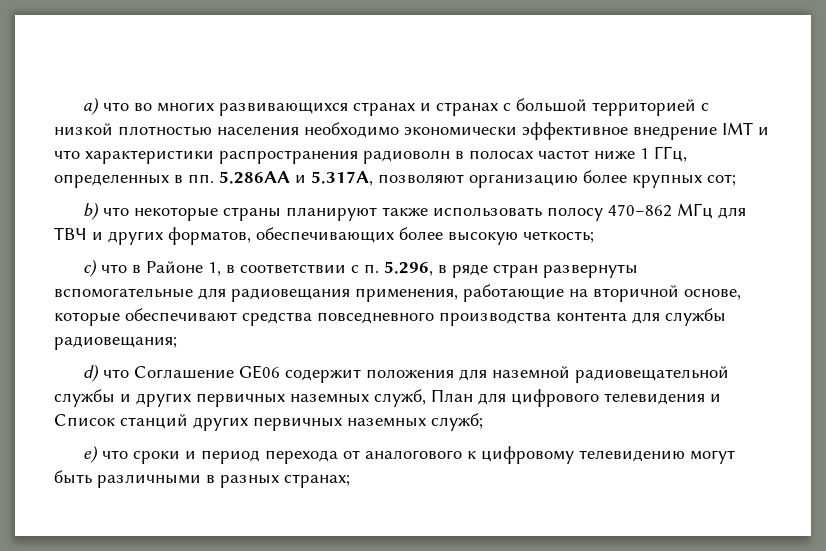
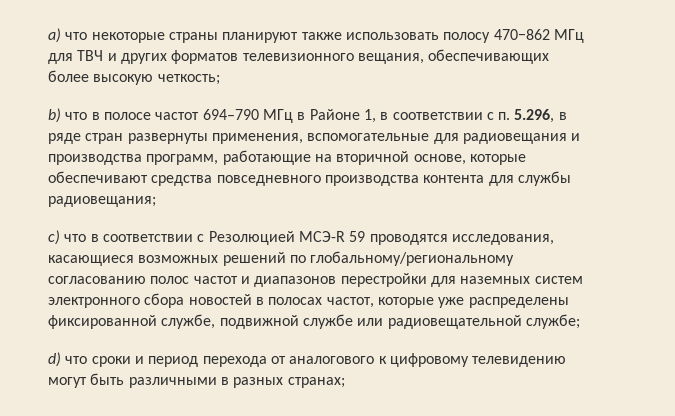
- a) что во многих развивающихся странах и странах с большой территорией с низкой плотностью населения необходимо экономически эффективное внедрение IMT и что характеристики распространения радиоволн в полосах частот ниже 1 ГГц, определенных в пп. 5.286АА и 5.317А, позволяют организацию более крупных сот;
- b) что некоторые страны планируют также использовать полосу 470−862 МГц для ТВЧ и других форматов, обеспечивающих более высокую четкость;
+ a) что некоторые страны планируют также использовать полосу 470−862 МГц для ТВЧ и других форматов телевизионного вещания, обеспечивающих более высокую четкость;
- c) что в Районе 1, в соответствии с п. 5.296, в ряде стран развернуты вспомогательные для радиовещания применения, работающие на вторичной основе, которые обеспечивают средства повседневного производства контента для службы радиовещания;
+ b) что в полосе частот 694–790 МГц в Районе 1, в соответствии с п. 5.296, в ряде стран развернуты применения, вспомогательные для радиовещания и производства программ, работающие на вторичной основе, которые обеспечивают средства повседневного производства контента для службы радиовещания;
- d) что Соглашение GE06 содержит положения для наземной радиовещательной службы и других первичных наземных служб, План для цифрового телевидения и Список станций других первичных наземных служб;
- e) что сроки и период перехода от аналогового к цифровому телевидению могут быть различными в разных странах;
+ c) что в соответствии с Резолюцией МСЭ-R 59 проводятся исследования, касающиеся возможных решений по глобальному/региональному согласованию полос частот и диапазонов перестройки для наземных систем электронного сбора новостей в полосах частот, которые уже распределены фиксированной службе, подвижной службе или радиовещательной службе;
+ d) что сроки и период перехода от аналогового к цифровому телевидению могут быть различными в разных странах;

